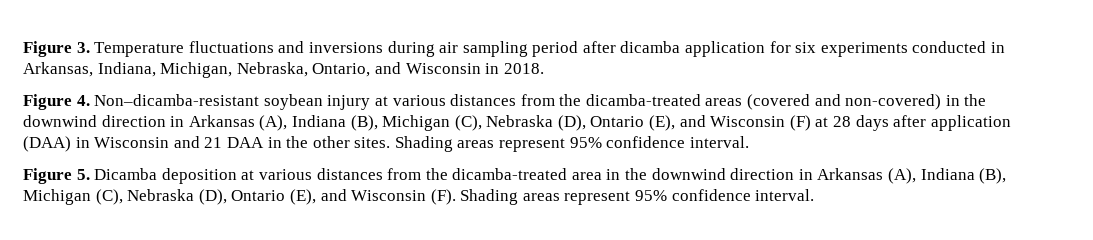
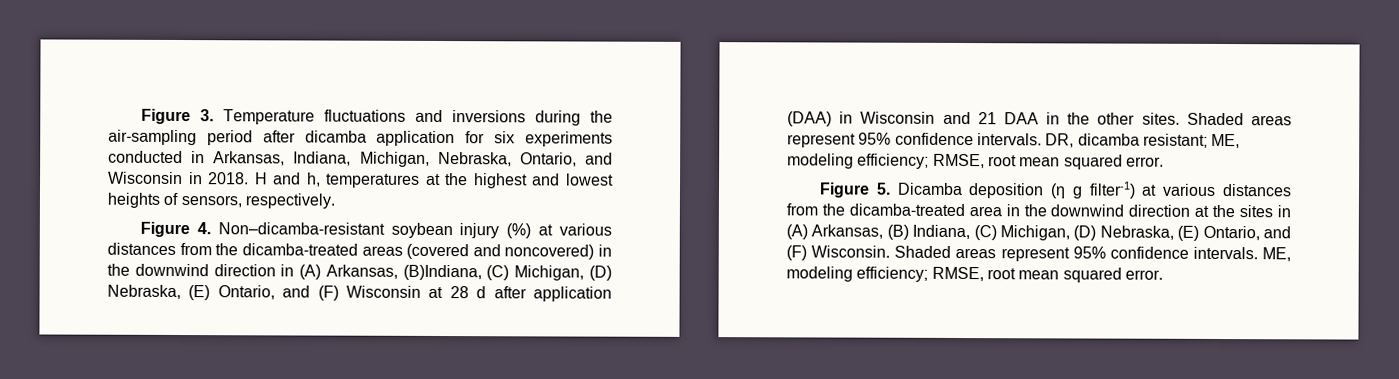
- Figure 3. Temperature fluctuations and inversions during air sampling period after dicamba application for six experiments conducted in Arkansas, Indiana, Michigan, Nebraska, Ontario, and Wisconsin in 2018.
+ Figure 3. Temperature fluctuations and inversions during the air-sampling period after dicamba application for six experiments conducted in Arkansas, Indiana, Michigan, Nebraska, Ontario, and Wisconsin in 2018. H and h, temperatures at the highest and lowest heights of sensors, respectively.
- Figure 4. Non–dicamba-resistant soybean injury at various distances from the dicamba-treated areas (covered and non-covered) in the downwind direction in Arkansas (A), Indiana (B), Michigan (C), Nebraska (D), Ontario (E), and Wisconsin (F) at 28 days after application (DAA) in Wisconsin and 21 DAA in the other sites. Shading areas represent 95% confidence interval.
+ Figure 4. Non–dicamba-resistant soybean injury (%) at various distances from the dicamba-treated areas (covered and noncovered) in the downwind direction in (A) Arkansas, (B)Indiana, (C) Michigan, (D) Nebraska, (E) Ontario, and (F) Wisconsin at 28 d after application (DAA) in Wisconsin and 21 DAA in the other sites. Shaded areas represent 95% confidence intervals. DR, dicamba resistant; ME, modeling efficiency; RMSE, root mean squared error.
- Figure 5. Dicamba deposition at various distances from the dicamba-treated area in the downwind direction in Arkansas (A), Indiana (B), Michigan (C), Nebraska (D), Ontario (E), and Wisconsin (F). Shading areas represent 95% confidence interval.
+ Figure 5. Dicamba deposition (η g filter-1) at various distances from the dicamba-treated area in the downwind direction at the sites in (A) Arkansas, (B) Indiana, (C) Michigan, (D) Nebraska, (E) Ontario, and (F) Wisconsin. Shaded areas represent 95% confidence intervals. ME, modeling efficiency; RMSE, root mean squared error.

